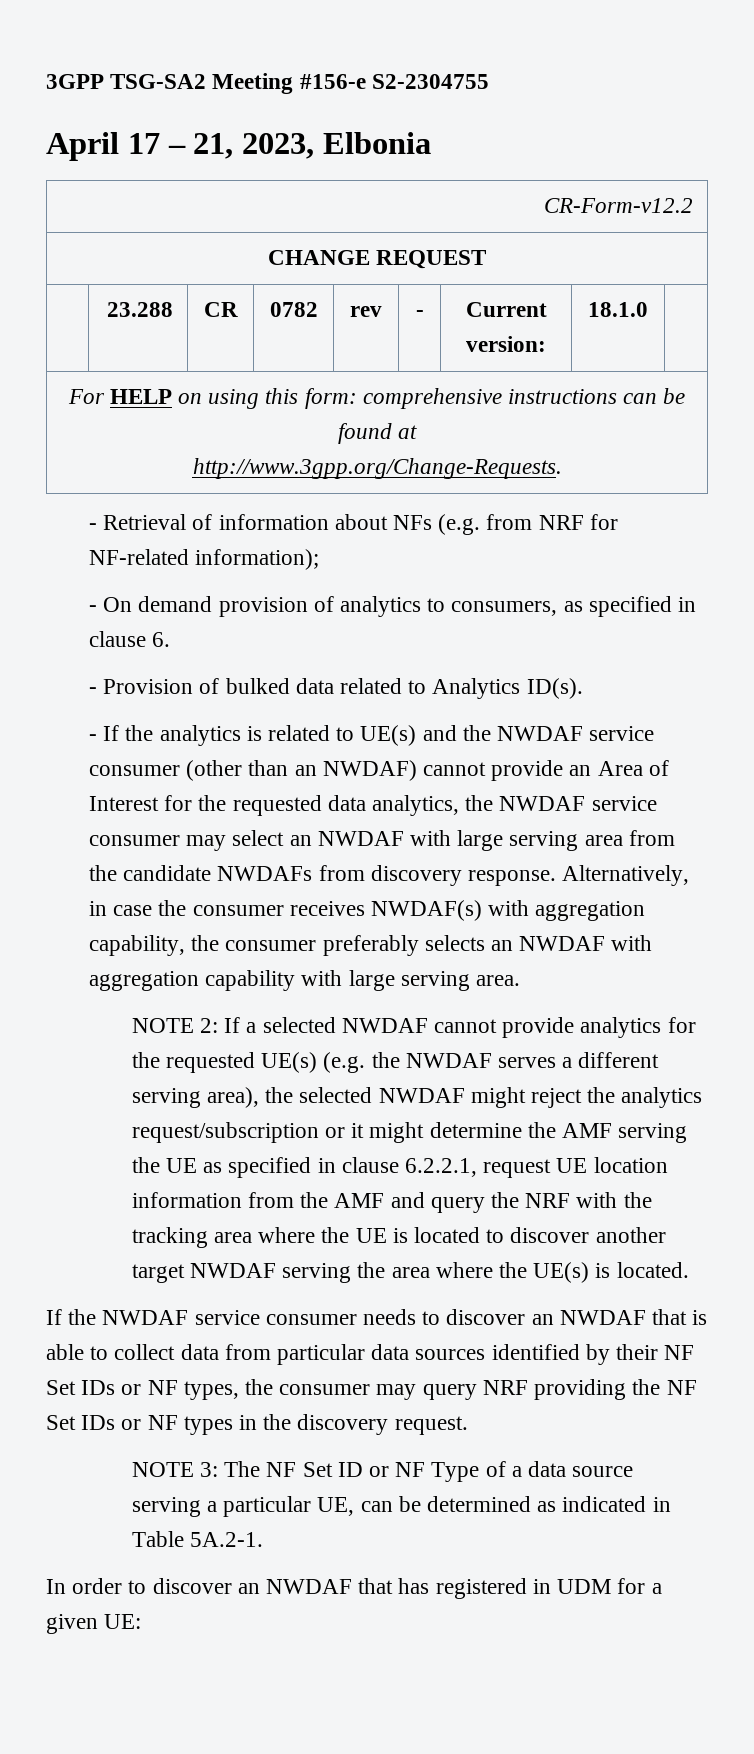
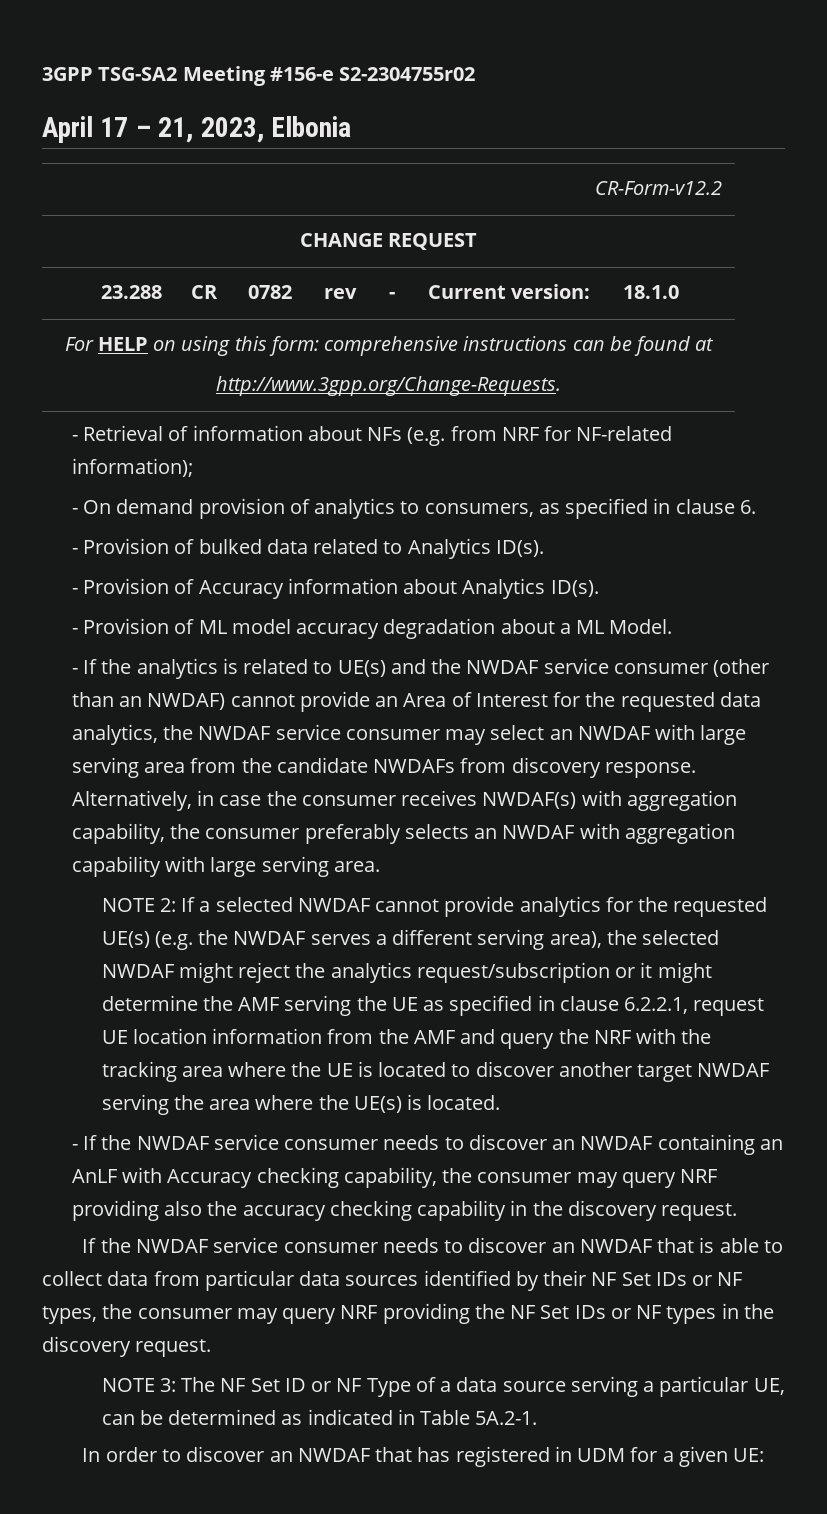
- 3GPP TSG-SA2 Meeting #156-e S2-2304755
+ 3GPP TSG-SA2 Meeting #156-e S2-2304755r02
+ - Provision of Accuracy information about Analytics ID(s).
+ - Provision of ML model accuracy degradation about a ML Model.
+ - If the NWDAF service consumer needs to discover an NWDAF containing an AnLF with Accuracy checking capability, the consumer may query NRF providing also the accuracy checking capability in the discovery request.

